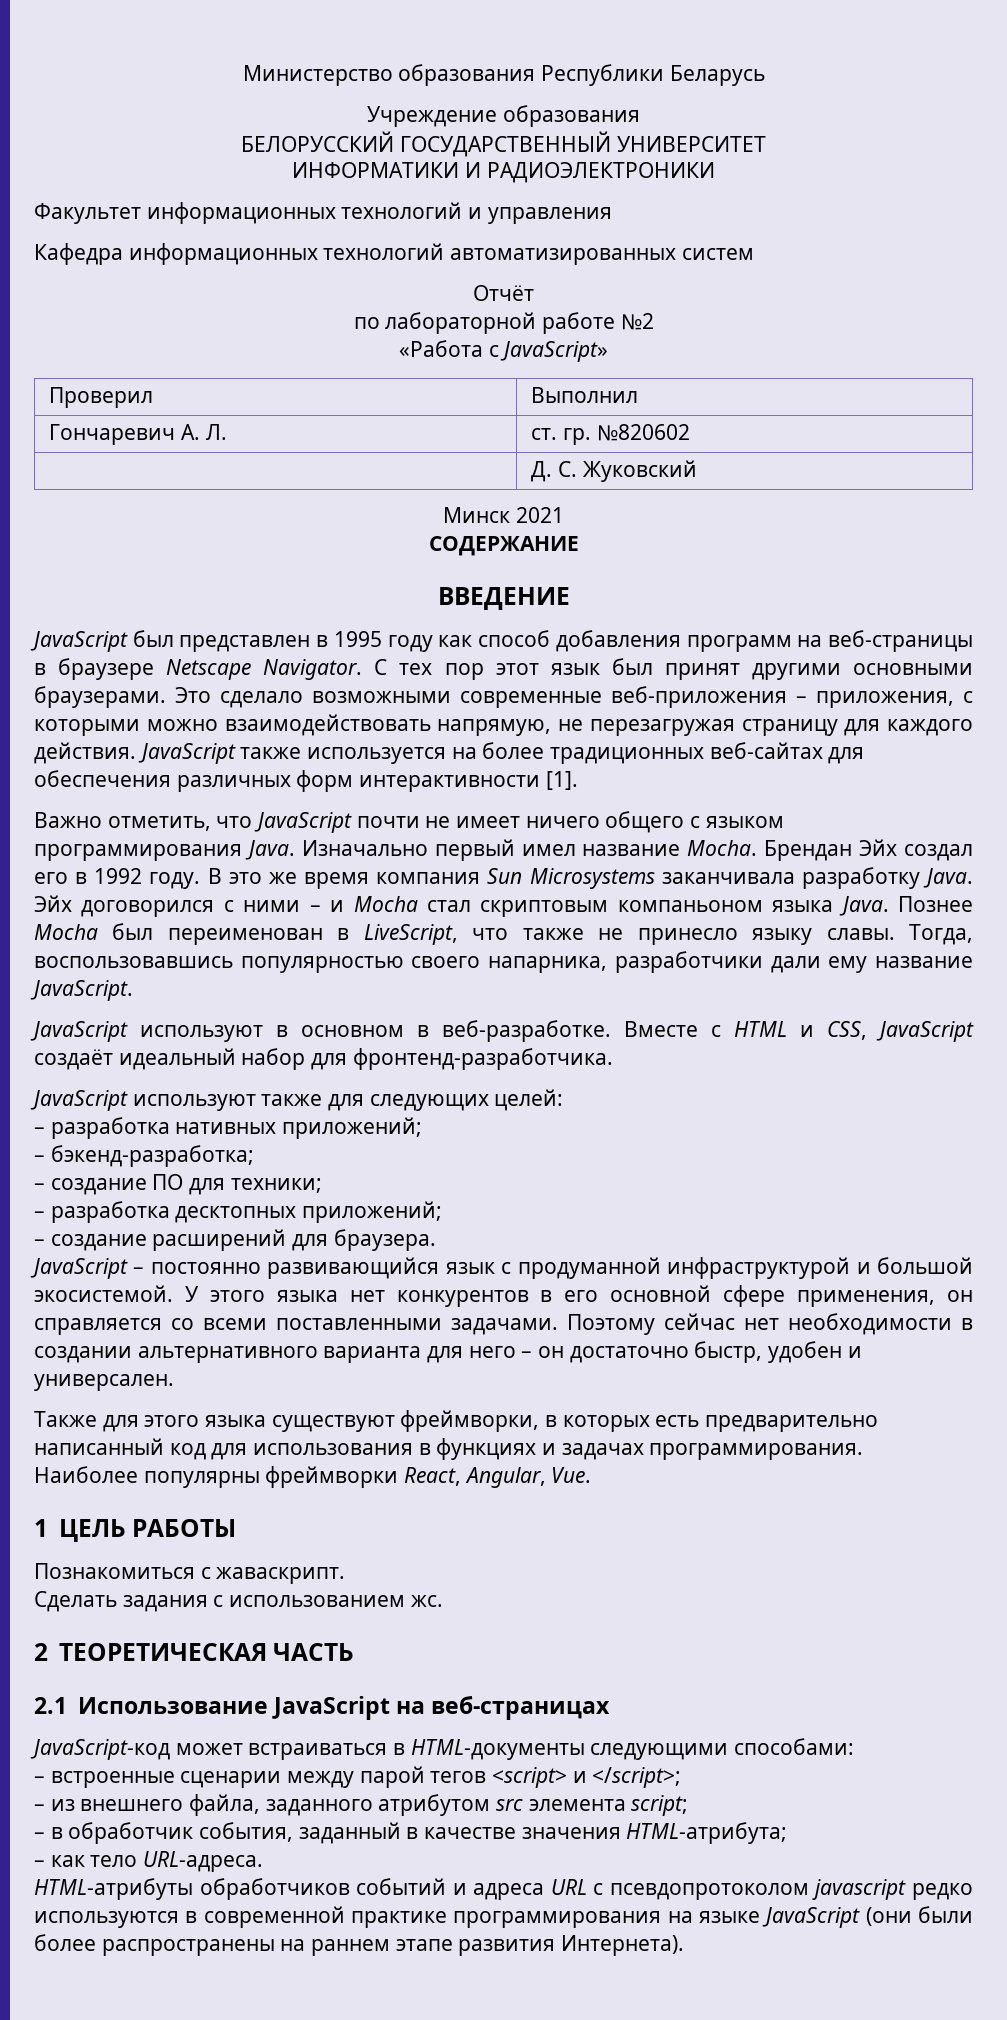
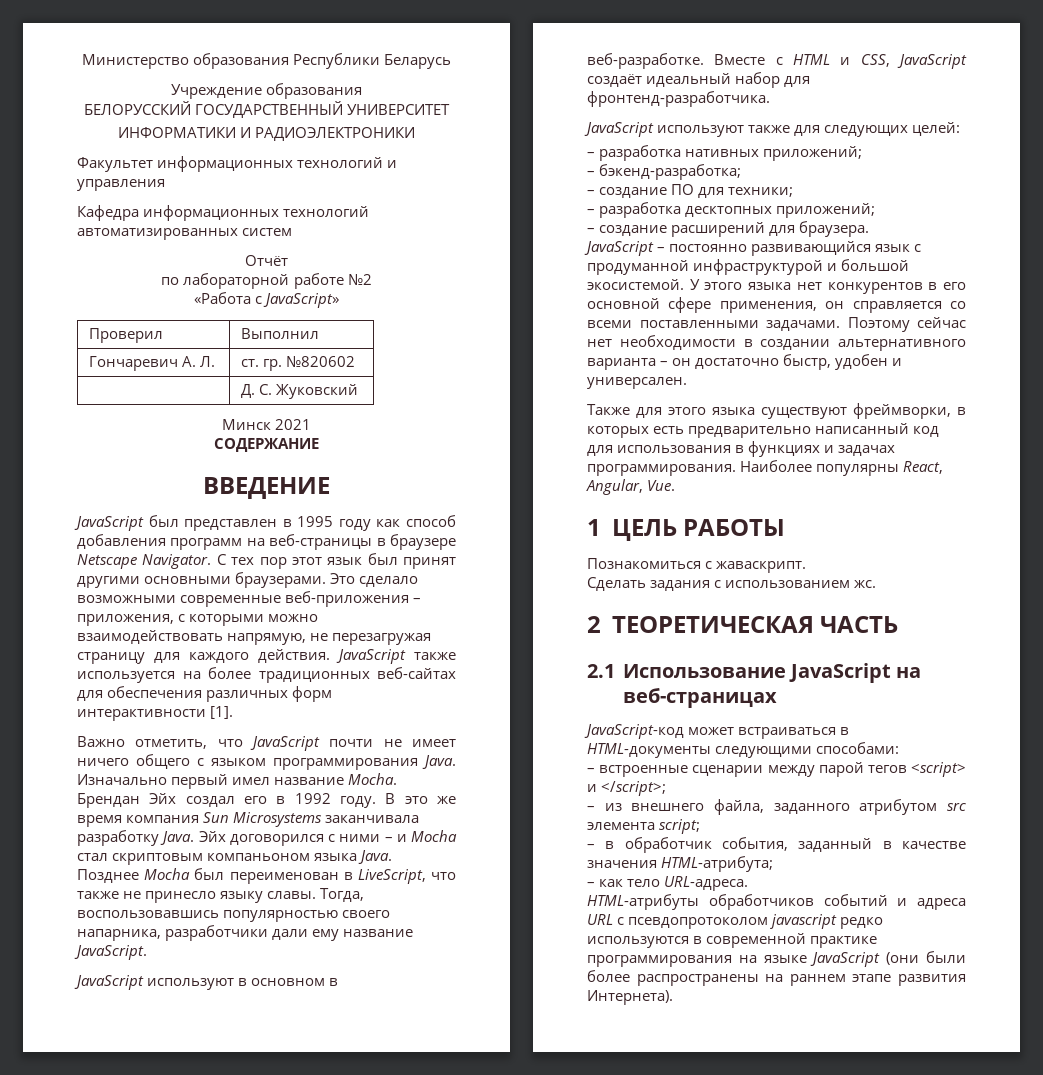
- Познее Mocha был переименован в LiveScript, что также не принесло языку славы.
+ Позднее Mocha был переименован в LiveScript, что также не принесло языку славы.
- Поэтому сейчас нет необходимости в создании альтернативного варианта для него – он достаточно быстр, удобен и универсален.
+ Поэтому сейчас нет необходимости в создании альтернативного варианта – он достаточно быстр, удобен и универсален.
- Наиболее популярны фреймворки React, Angular, Vue.
+ Наиболее популярны React, Angular, Vue.

